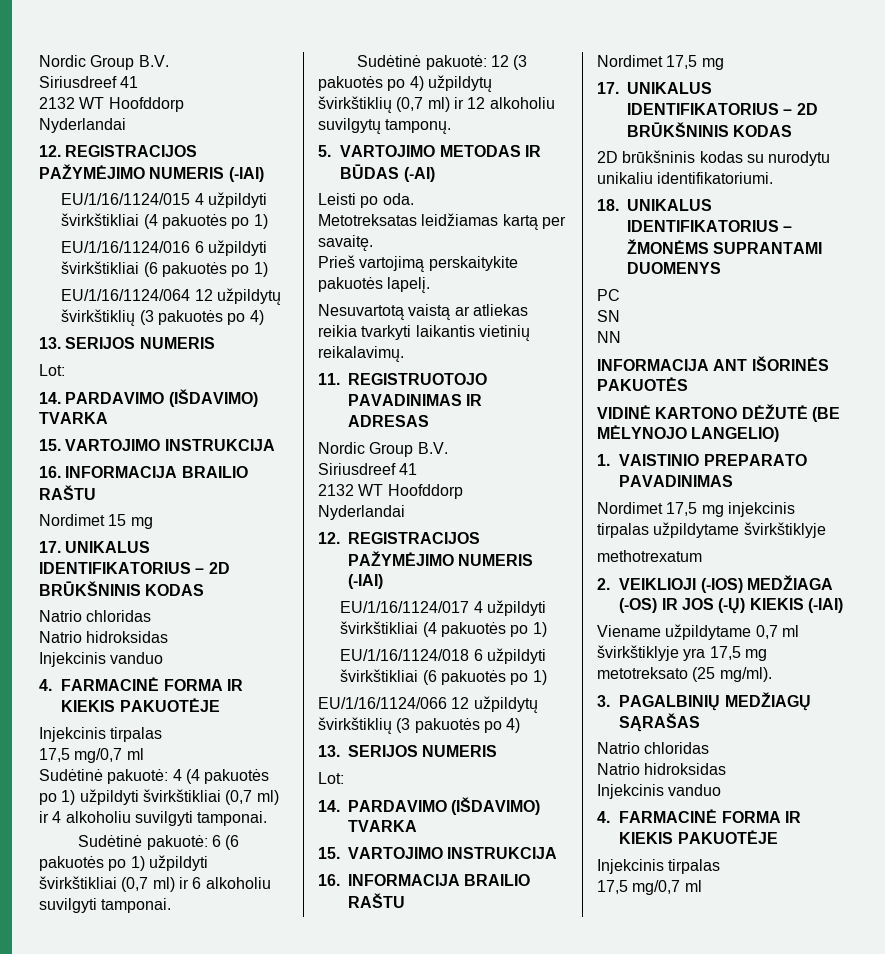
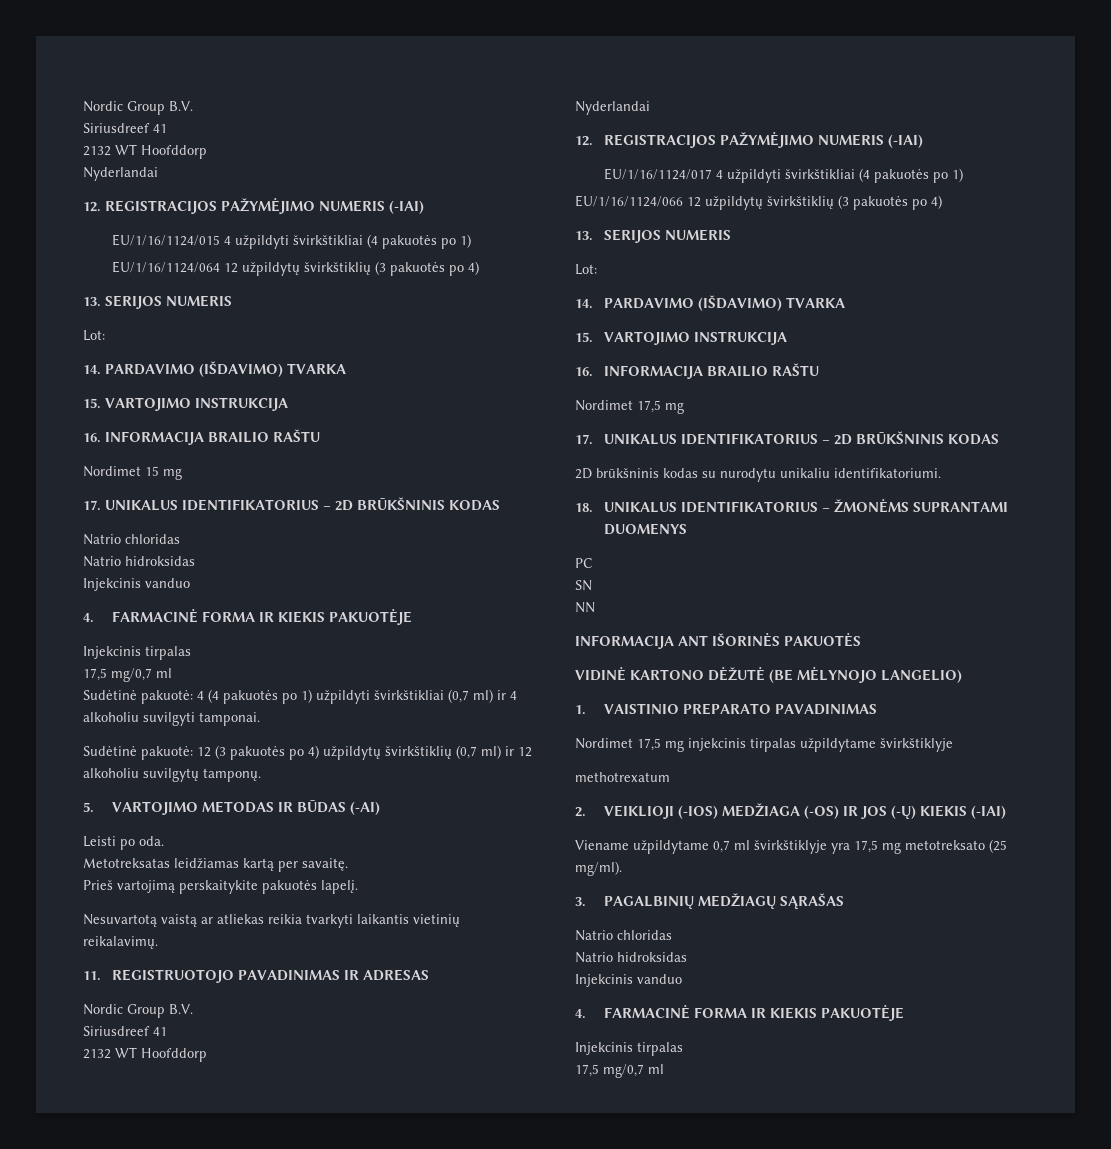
- EU/1/16/1124/016 6 užpildyti švirkštikliai (6 pakuotės po 1)
- Sudėtinė pakuotė: 6 (6 pakuotės po 1) užpildyti švirkštikliai (0,7 ml) ir 6 alkoholiu suvilgyti tamponai.
- EU/1/16/1124/018 6 užpildyti švirkštikliai (6 pakuotės po 1)

